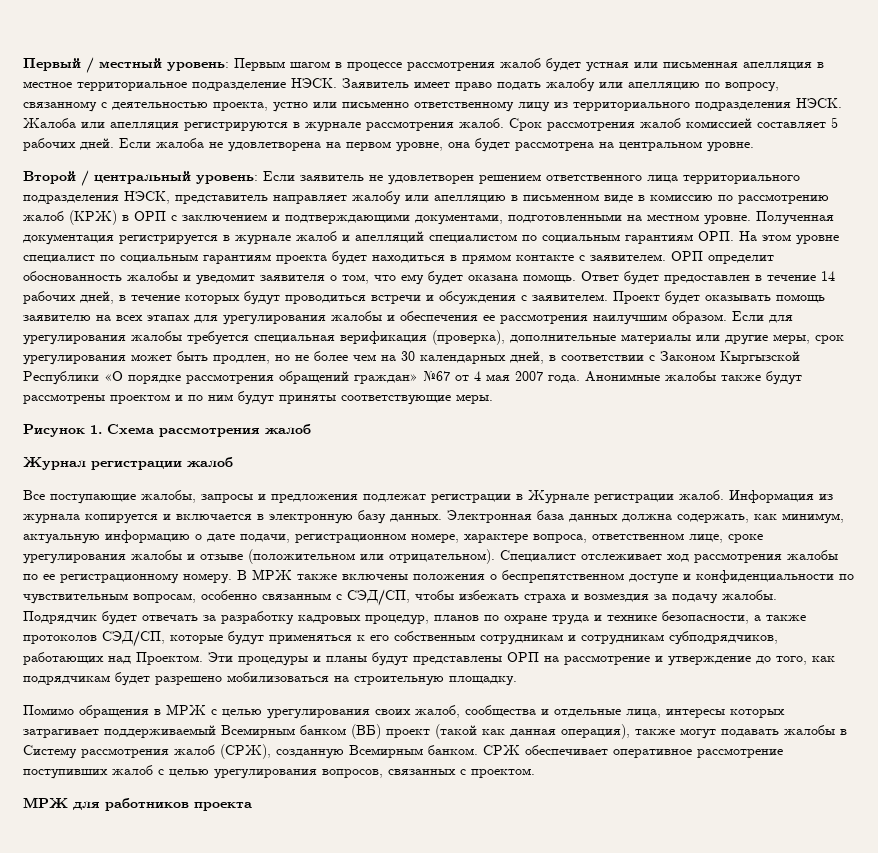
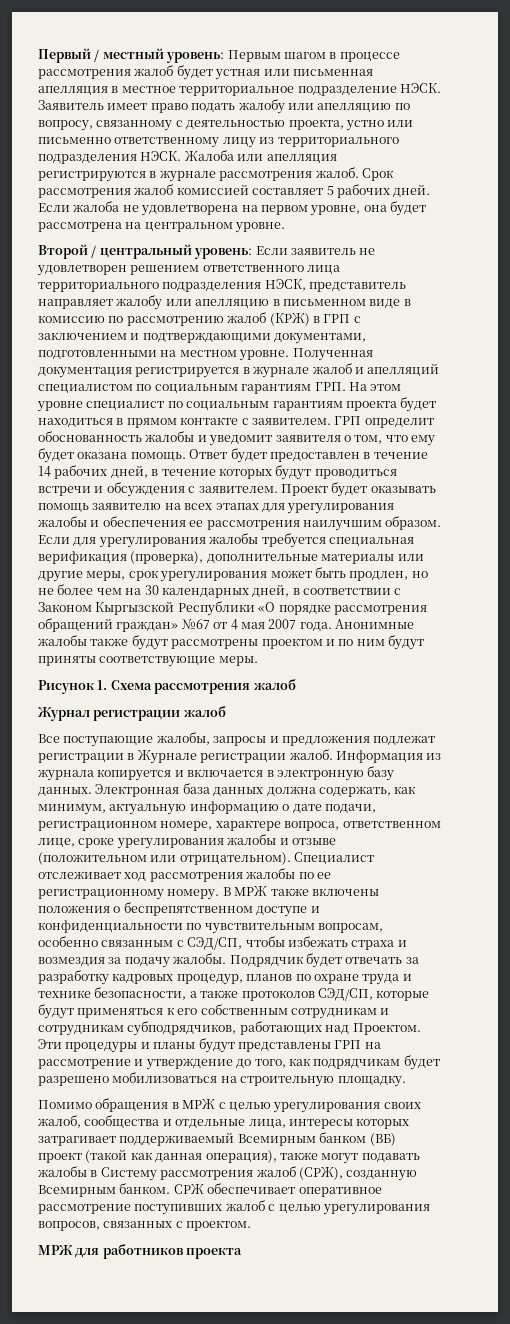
- Второй / центральный уровень: Если заявитель не удовлетворен решением ответственного лица территориального подразделения НЭСК, представитель направляет жалобу или апелляцию в письменном виде в комиссию по рассмотрению жалоб (КРЖ) в ОРП с заключением и подтверждающими документами, подготовленными на местном уровне.
+ Второй / центральный уровень: Если заявитель не удовлетворен решением ответственного лица территориального подразделения НЭСК, представитель направляет жалобу или апелляцию в письменном виде в комиссию по рассмотрению жалоб (КРЖ) в ГРП с заключением и подтверждающими документами, подготовленными на местном уровне.
- Полученная документация регистрируется в журнале жалоб и апелляций специалистом по социальным гарантиям ОРП. На этом уровне специалист по социальным гарантиям проекта будет находиться в прямом контакте с заявителем.
+ Полученная документация регистрируется в журнале жалоб и апелляций специалистом по социальным гарантиям ГРП. На этом уровне специалист по социальным гарантиям проекта будет находиться в прямом контакте с заявителем.
- ОРП определит обоснованность жалобы и уведомит заявителя о том, что ему будет оказана помощь.
+ ГРП определит обоснованность жалобы и уведомит заявителя о том, что ему будет оказана помощь.
- Эти процедуры и планы будут представлены ОРП на рассмотрение и утверждение до того, как подрядчикам будет разрешено мобилизоваться на строительную площадку.
+ Эти процедуры и планы будут представлены ГРП на рассмотрение и утверждение до того, как подрядчикам будет разрешено мобилизоваться на строительную площадку.

